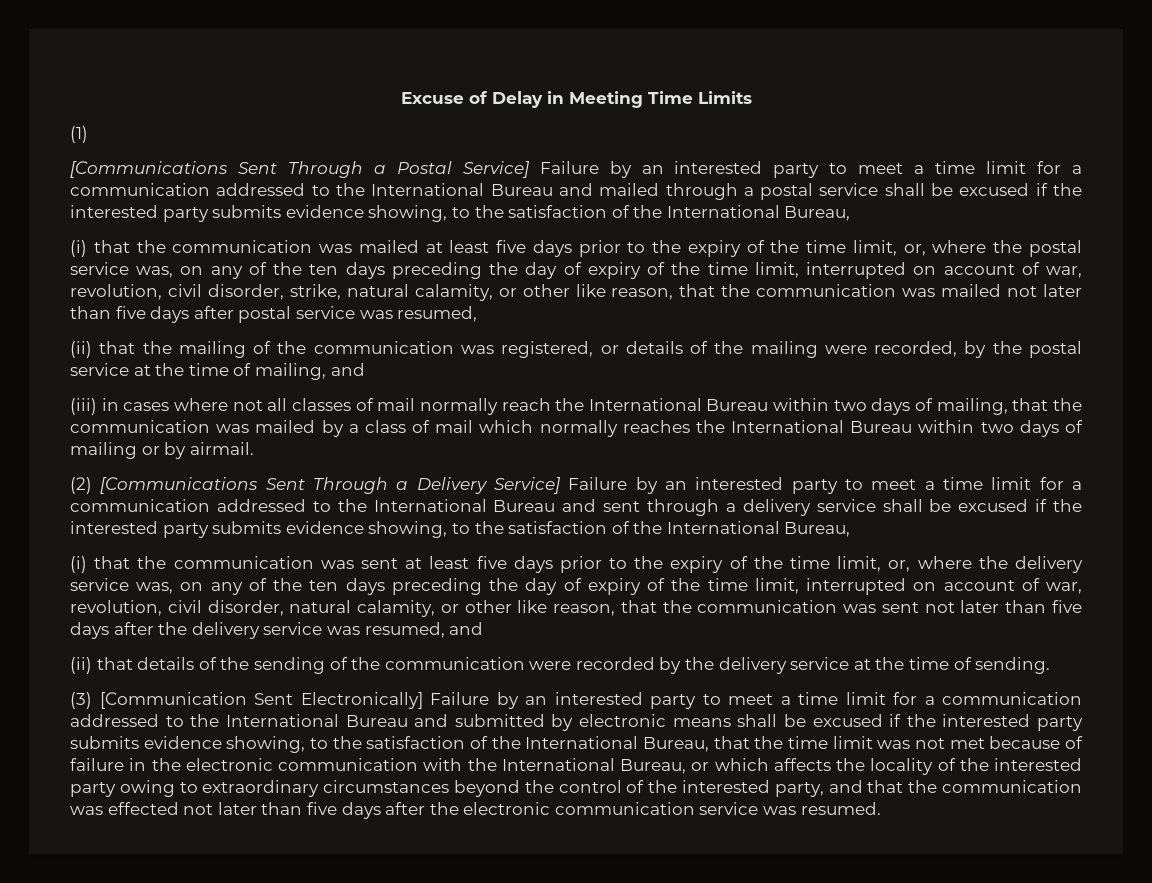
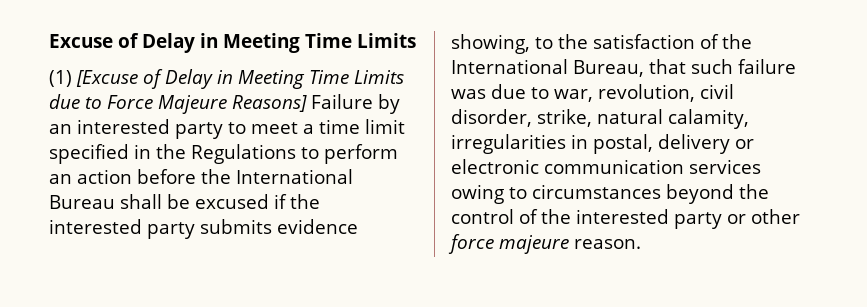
- (1)
- [Communications Sent Through a Postal Service] Failure by an interested party to meet a time limit for a communication addressed to the International Bureau and mailed through a postal service shall be excused if the interested party submits evidence showing, to the satisfaction of the International Bureau,
- (i) that the communication was mailed at least five days prior to the expiry of the time limit, or, where the postal service was, on any of the ten days preceding the day of expiry of the time limit, interrupted on account of war, revolution, civil disorder, strike, natural calamity, or other like reason, that the communication was mailed not later than five days after postal service was resumed,
- (ii) that the mailing of the communication was registered, or details of the mailing were recorded, by the postal service at the time of mailing, and
- (iii) in cases where not all classes of mail normally reach the International Bureau within two days of mailing, that the communication was mailed by a class of mail which normally reaches the International Bureau within two days of mailing or by airmail.
- (2) [Communications Sent Through a Delivery Service] Failure by an interested party to meet a time limit for a communication addressed to the International Bureau and sent through a delivery service shall be excused if the interested party submits evidence showing, to the satisfaction of the International Bureau,
- (i) that the communication was sent at least five days prior to the expiry of the time limit, or, where the delivery service was, on any of the ten days preceding the day of expiry of the time limit, interrupted on account of war, revolution, civil disorder, natural calamity, or other like reason, that the communication was sent not later than five days after the delivery service was resumed, and
- (ii) that details of the sending of the communication were recorded by the delivery service at the time of sending.
- (3) [Communication Sent Electronically] Failure by an interested party to meet a time limit for a communication addressed to the International Bureau and submitted by electronic means shall be excused if the interested party submits evidence showing, to the satisfaction of the International Bureau, that the time limit was not met because of failure in the electronic communication with the International Bureau, or which affects the locality of the interested party owing to extraordinary circumstances beyond the control of the interested party, and that the communication was effected not later than five days after the electronic communication service was resumed.
+ (1) [Excuse of Delay in Meeting Time Limits due to Force Majeure Reasons] Failure by an interested party to meet a time limit specified in the Regulations to perform an action before the International Bureau shall be excused if the interested party submits evidence showing, to the satisfaction of the International Bureau, that such failure was due to war, revolution, civil disorder, strike, natural calamity, irregularities in postal, delivery or electronic communication services owing to circumstances beyond the control of the interested party or other force majeure reason.

